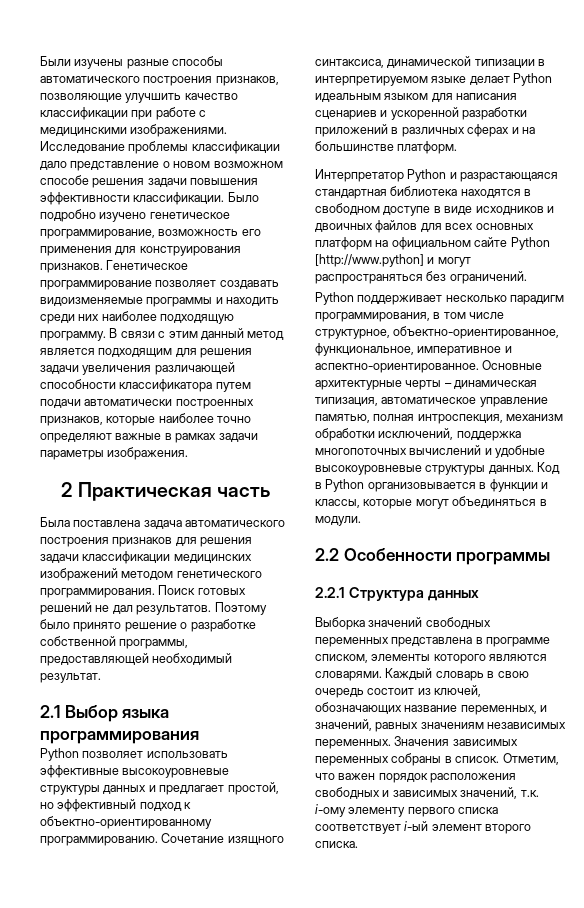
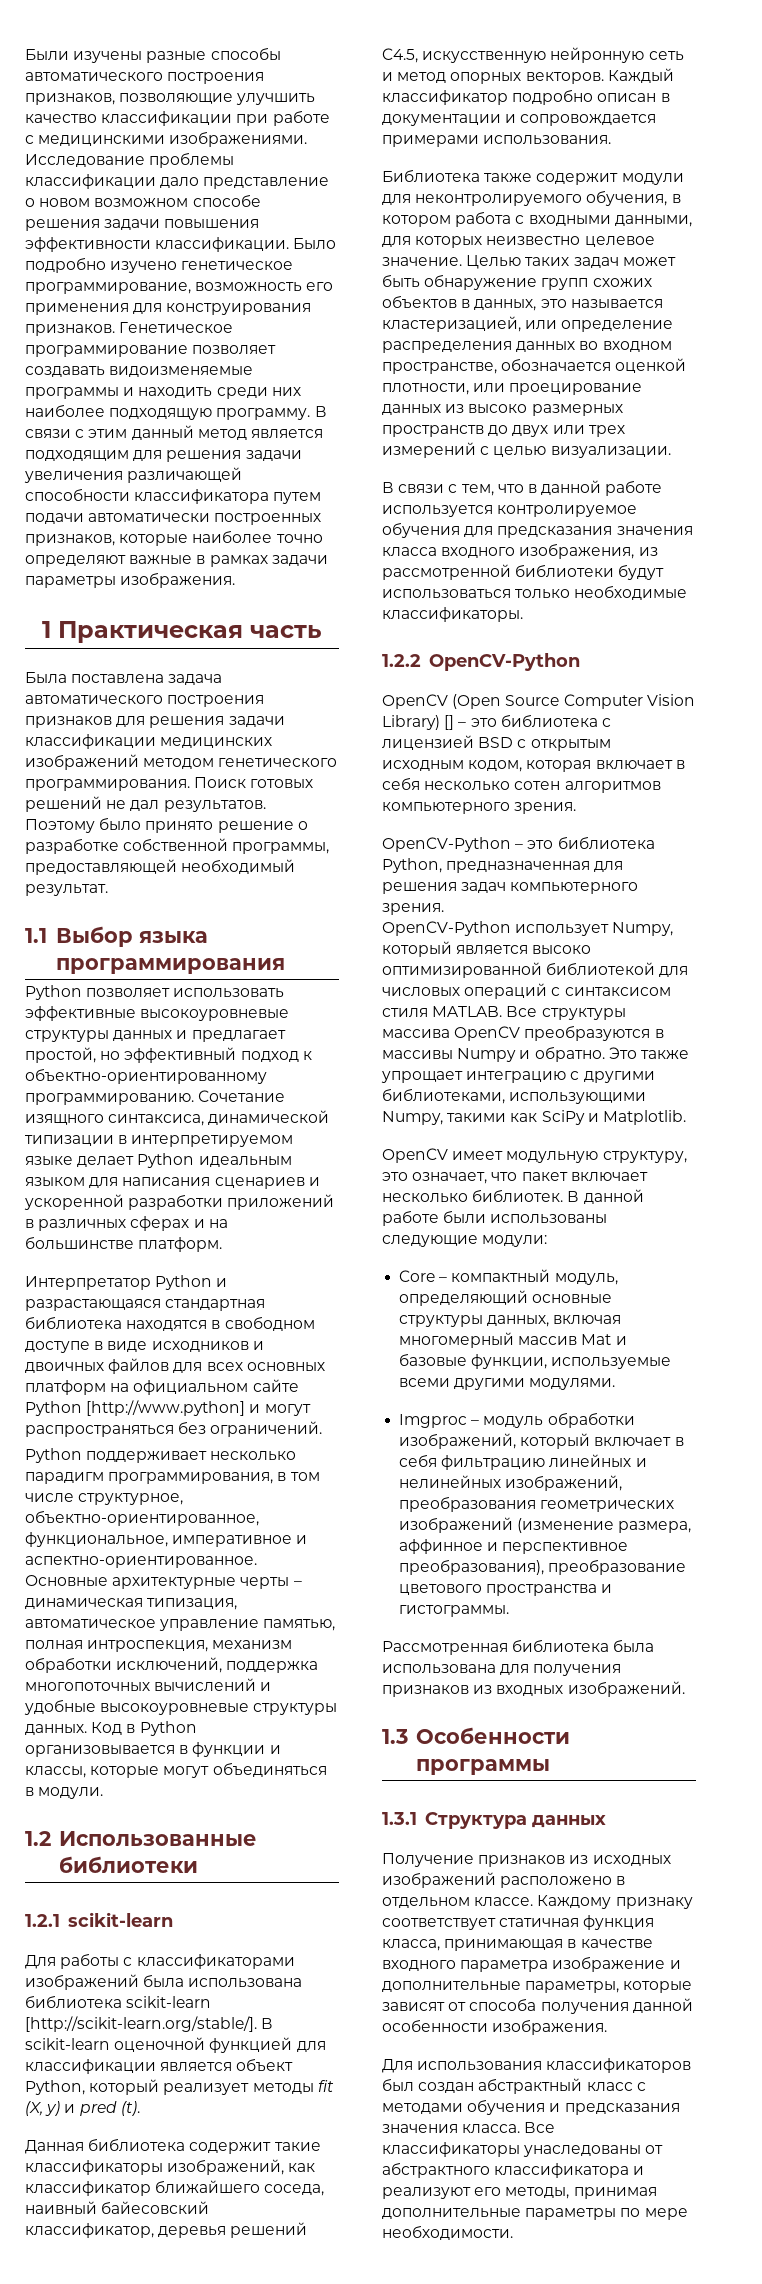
- 2 Практическая часть
+ 1 Практическая часть
- 2.1 Выбор языка программирования
+ 1.1 Выбор языка программирования
- 2.2 Особенности программы
+ 1.2 Использованные библиотеки
+ 1.2.1 scikit-learn
+ Для работы с классификаторами изображений была использована библиотека scikit-learn [http://scikit-learn.org/stable/]. В scikit-learn оценочной функцией для классификации является объект Python, который реализует методы fit (X, y) и pred (t).
+ Данная библиотека содержит такие классификаторы изображений, как классификатор ближайшего соседа, наивный байесовский классификатор, деревья решений C4.5, искусственную нейронную сеть и метод опорных векторов. Каждый классификатор подробно описан в документации и сопровождается примерами использования.
+ Библиотека также содержит модули для неконтролируемого обучения, в котором работа с входными данными, для которых неизвестно целевое значение. Целью таких задач может быть обнаружение групп схожих объектов в данных, это называется кластеризацией, или определение распределения данных во входном пространстве, обозначается оценкой плотности, или проецирование данных из высоко размерных пространств до двух или трех измерений с целью визуализации.
+ В связи с тем, что в данной работе используется контролируемое обучения для предсказания значения класса входного изображения, из рассмотренной библиотеки будут использоваться только необходимые классификаторы.
+ 1.2.2 OpenCV-Python
+ OpenCV (Open Source Computer Vision Library) [] – это библиотека с лицензией BSD с открытым исходным кодом, которая включает в себя несколько сотен алгоритмов компьютерного зрения.
+ OpenCV-Python – это библиотека Python, предназначенная для решения задач компьютерного зрения.
+ OpenCV-Python использует Numpy, который является высоко оптимизированной библиотекой для числовых операций с синтаксисом стиля MATLAB. Все структуры массива OpenCV преобразуются в массивы Numpy и обратно. Это также упрощает интеграцию с другими библиотеками, использующими Numpy, такими как SciPy и Matplotlib.
+ OpenCV имеет модульную структуру, это означает, что пакет включает несколько библиотек. В данной работе были использованы следующие модули:
+ Core – компактный модуль, определяющий основные структуры данных, включая многомерный массив Mat и базовые функции, используемые всеми другими модулями.
+ Imgproc – модуль обработки изображений, который включает в себя фильтрацию линейных и нелинейных изображений, преобразования геометрических изображений (изменение размера, аффинное и перспективное преобразования), преобразование цветового пространства и гистограммы.
+ Рассмотренная библиотека была использована для получения признаков из входных изображений.
+ 1.3 Особенности программы
- 2.2.1 Структура данных
+ 1.3.1 Структура данных
- Выборка значений свободных переменных представлена в программе списком, элементы которого являются словарями. Каждый словарь в свою очередь состоит из ключей, обозначающих название переменных, и значений, равных значениям независимых переменных. Значения зависимых переменных собраны в список. Отметим, что важен порядок расположения свободных и зависимых значений, т.к. i-ому элементу первого списка соответствует i-ый элемент второго списка.
+ Получение признаков из исходных изображений расположено в отдельном классе. Каждому признаку соответствует статичная функция класса, принимающая в качестве входного параметра изображение и дополнительные параметры, которые зависят от способа получения данной особенности изображения.
+ Для использования классификаторов был создан абстрактный класс с методами обучения и предсказания значения класса. Все классификаторы унаследованы от абстрактного классификатора и реализуют его методы, принимая дополнительные параметры по мере необходимости.

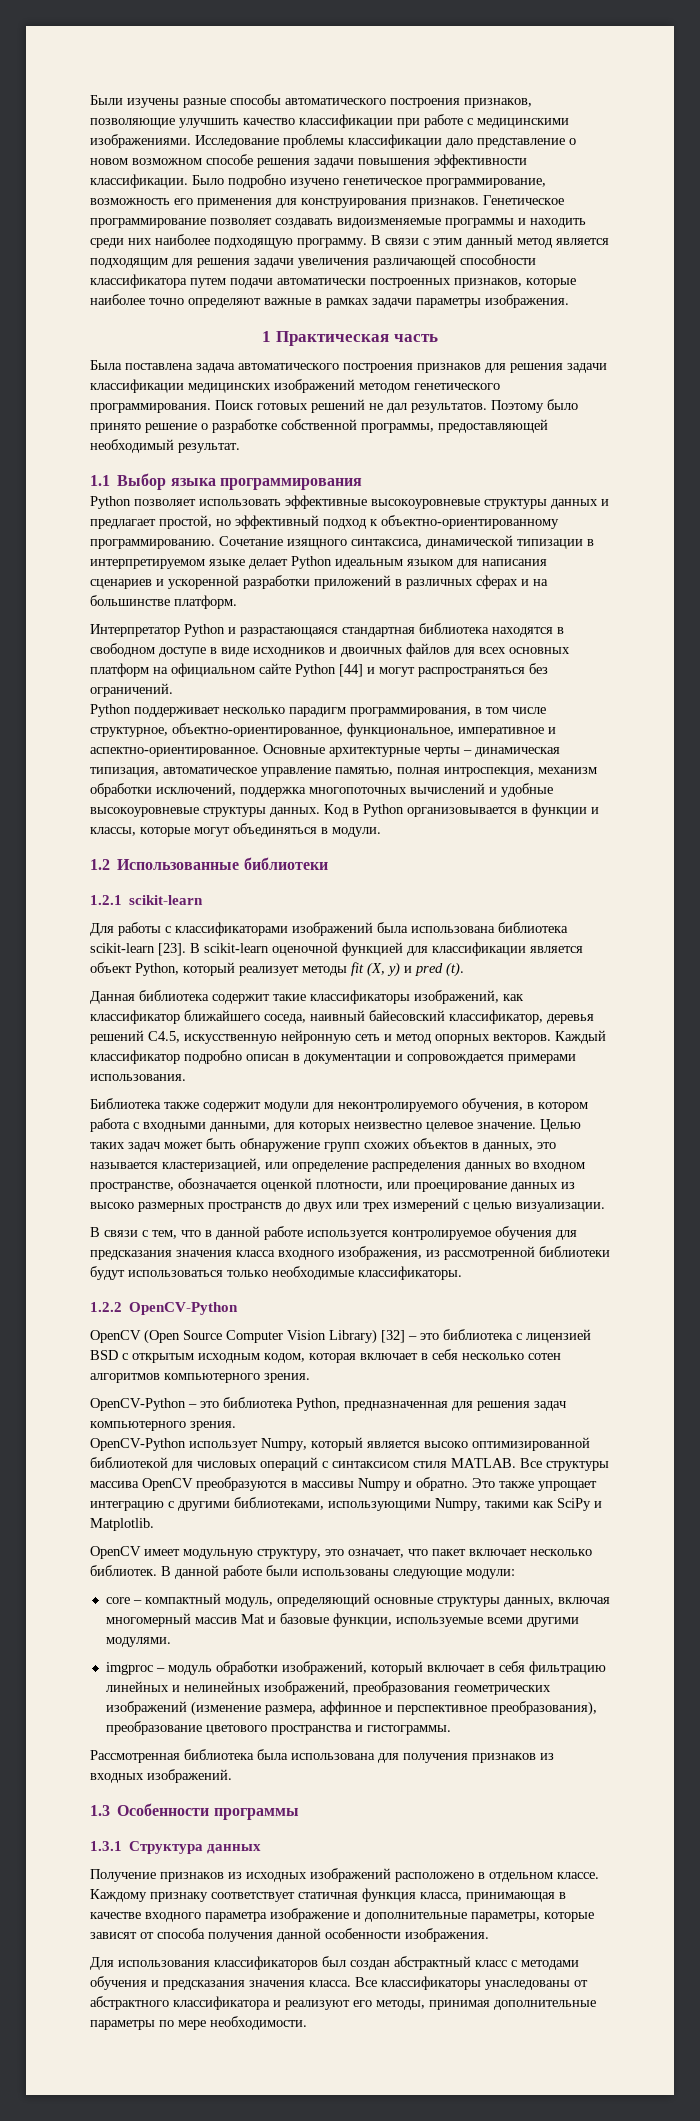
- Интерпретатор Python и разрастающаяся стандартная библиотека находятся в свободном доступе в виде исходников и двоичных файлов для всех основных платформ на официальном сайте Python [http://www.python] и могут распространяться без ограничений.
+ Интерпретатор Python и разрастающаяся стандартная библиотека находятся в свободном доступе в виде исходников и двоичных файлов для всех основных платформ на официальном сайте Python [44] и могут распространяться без ограничений.
- Для работы с классификаторами изображений была использована библиотека scikit-learn [http://scikit-learn.org/stable/]. В scikit-learn оценочной функцией для классификации является объект Python, который реализует методы fit (X, y) и pred (t).
+ Для работы с классификаторами изображений была использована библиотека scikit-learn [23]. В scikit-learn оценочной функцией для классификации является объект Python, который реализует методы fit (X, y) и pred (t).
- OpenCV (Open Source Computer Vision Library) [] – это библиотека с лицензией BSD с открытым исходным кодом, которая включает в себя несколько сотен алгоритмов компьютерного зрения.
+ OpenCV (Open Source Computer Vision Library) [32] – это библиотека с лицензией BSD с открытым исходным кодом, которая включает в себя несколько сотен алгоритмов компьютерного зрения.
- Core – компактный модуль, определяющий основные структуры данных, включая многомерный массив Mat и базовые функции, используемые всеми другими модулями.
+ core – компактный модуль, определяющий основные структуры данных, включая многомерный массив Mat и базовые функции, используемые всеми другими модулями.
- Imgproc – модуль обработки изображений, который включает в себя фильтрацию линейных и нелинейных изображений, преобразования геометрических изображений (изменение размера, аффинное и перспективное преобразования), преобразование цветового пространства и гистограммы.
+ imgproc – модуль обработки изображений, который включает в себя фильтрацию линейных и нелинейных изображений, преобразования геометрических изображений (изменение размера, аффинное и перспективное преобразования), преобразование цветового пространства и гистограммы.

